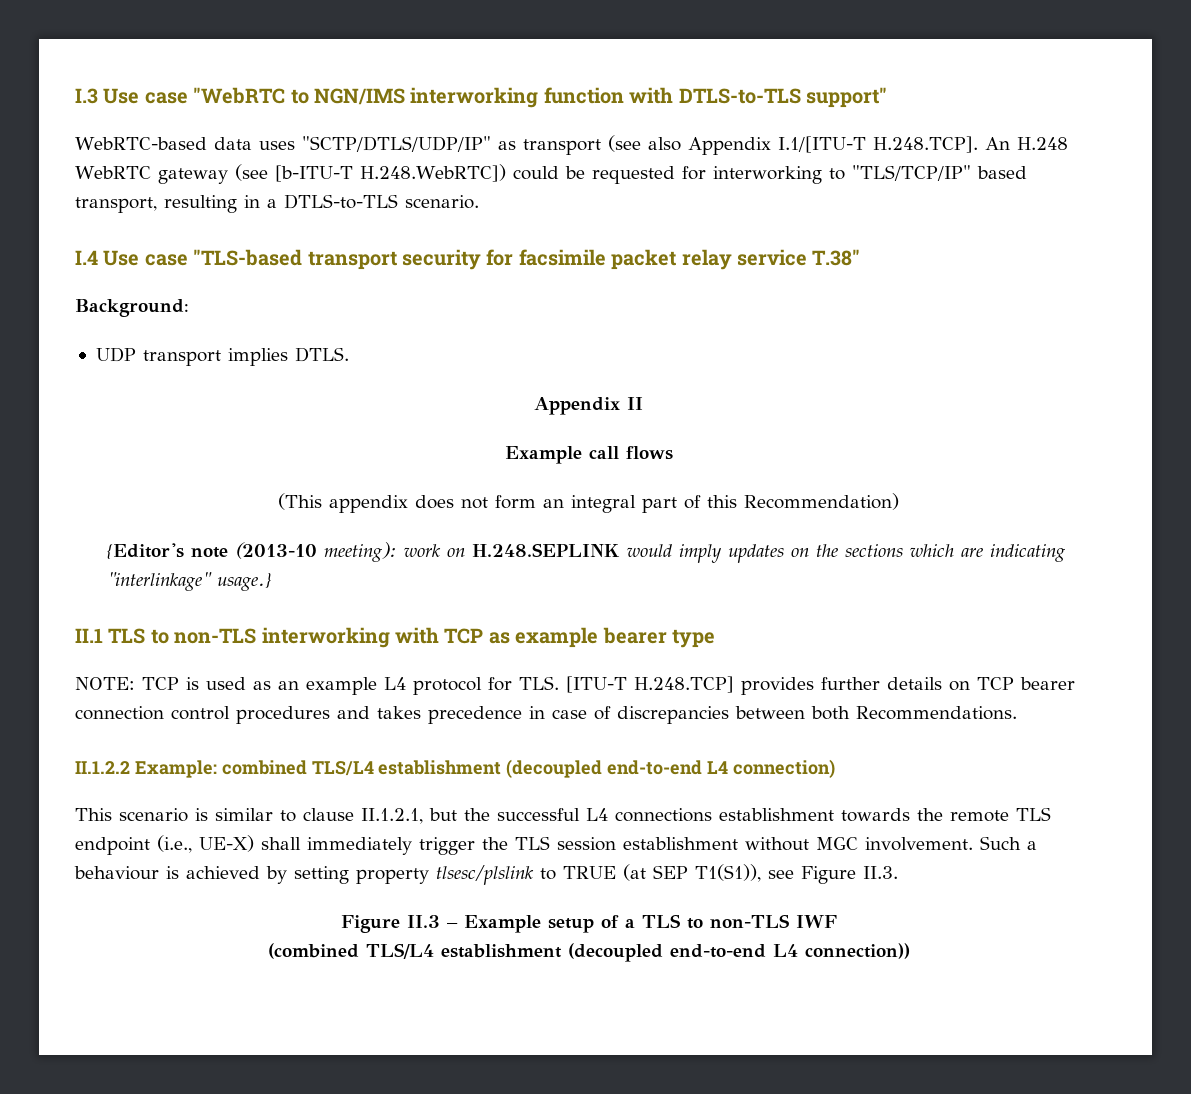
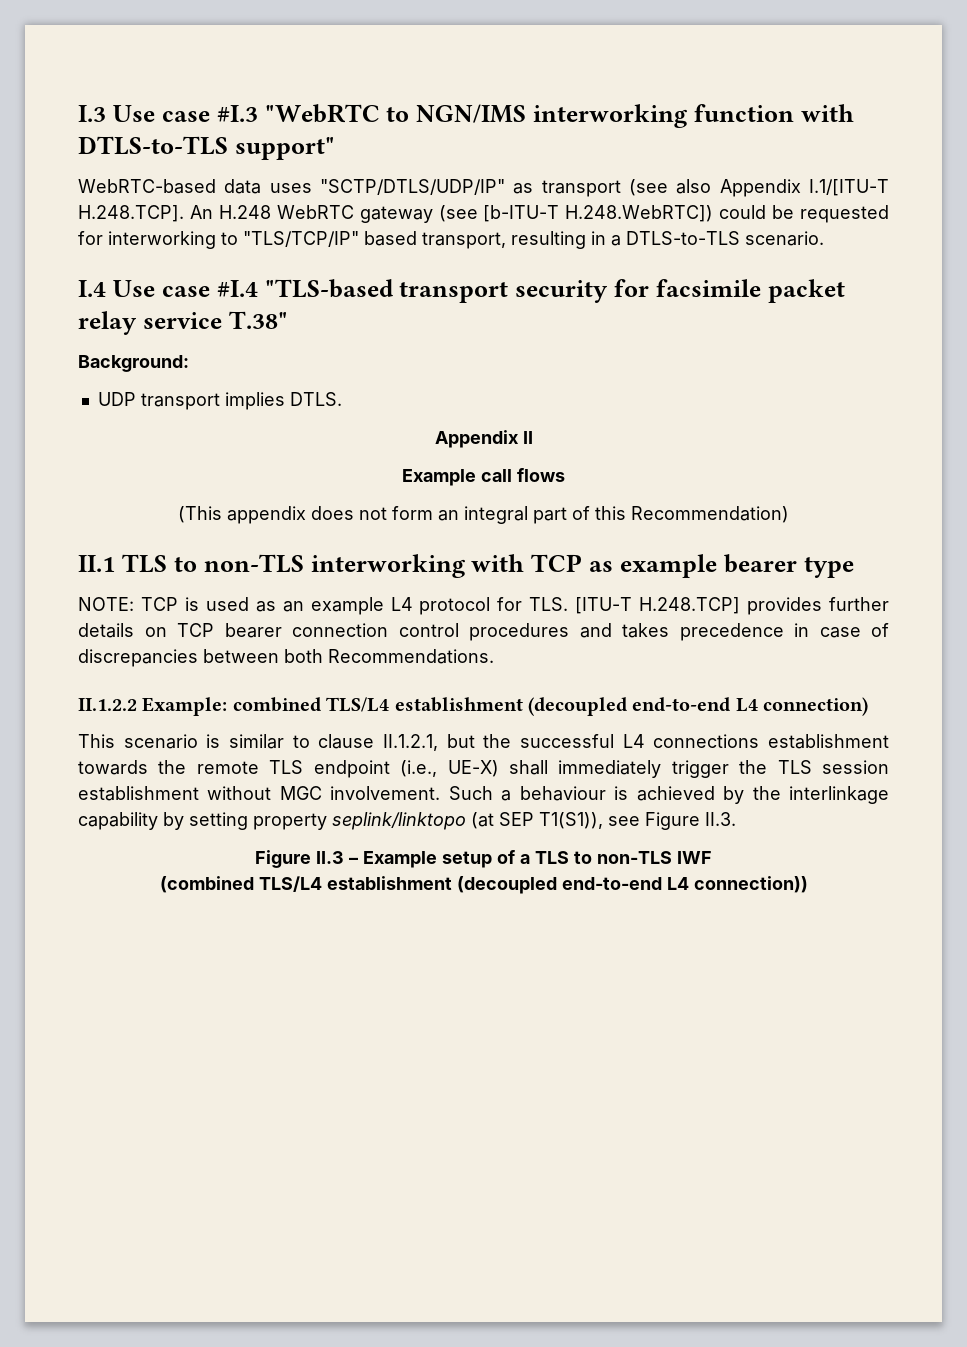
- I.3 Use case "WebRTC to NGN/IMS interworking function with DTLS-to-TLS support"
+ I.3 Use case #I.3 "WebRTC to NGN/IMS interworking function with DTLS-to-TLS support"
- I.4 Use case "TLS-based transport security for facsimile packet relay service T.38"
+ I.4 Use case #I.4 "TLS-based transport security for facsimile packet relay service T.38"
- {Editor's note (2013-10 meeting): work on H.248.SEPLINK would imply updates on the sections which are indicating "interlinkage" usage.}
- Such a behaviour is achieved by setting property tlsesc/plslink to TRUE (at SEP T1(S1)), see Figure II.3.
+ Such a behaviour is achieved by the interlinkage capability by setting property seplink/linktopo (at SEP T1(S1)), see Figure II.3.

